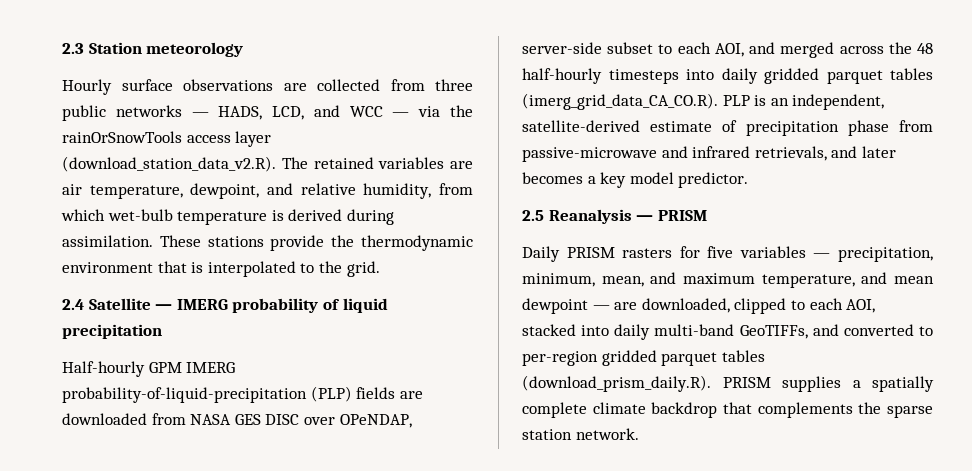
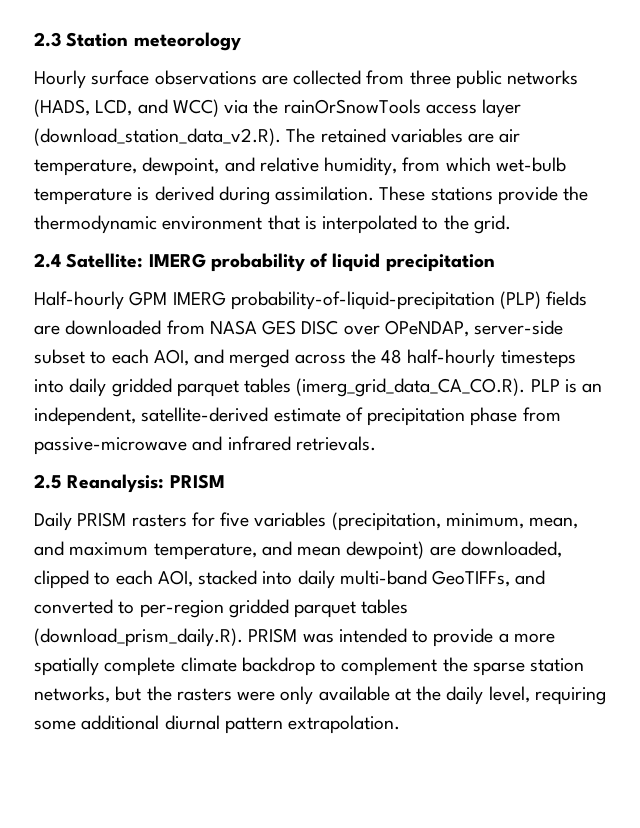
- Hourly surface observations are collected from three public networks — HADS, LCD, and WCC — via the rainOrSnowTools access layer (download_station_data_v2.R). The retained variables are air temperature, dewpoint, and relative humidity, from which wet-bulb temperature is derived during assimilation.
+ Hourly surface observations are collected from three public networks (HADS, LCD, and WCC) via the rainOrSnowTools access layer (download_station_data_v2.R). The retained variables are air temperature, dewpoint, and relative humidity, from which wet-bulb temperature is derived during assimilation.
- 2.4 Satellite — IMERG probability of liquid precipitation
+ 2.4 Satellite: IMERG probability of liquid precipitation
- Half-hourly GPM IMERG probability-of-liquid-precipitation (PLP) fields are downloaded from NASA GES DISC over OPeNDAP, server-side subset to each AOI, and merged across the 48 half-hourly timesteps into daily gridded parquet tables (imerg_grid_data_CA_CO.R). PLP is an independent, satellite-derived estimate of precipitation phase from passive-microwave and infrared retrievals, and later becomes a key model predictor.
+ Half-hourly GPM IMERG probability-of-liquid-precipitation (PLP) fields are downloaded from NASA GES DISC over OPeNDAP, server-side subset to each AOI, and merged across the 48 half-hourly timesteps into daily gridded parquet tables (imerg_grid_data_CA_CO.R). PLP is an independent, satellite-derived estimate of precipitation phase from passive-microwave and infrared retrievals.
- 2.5 Reanalysis — PRISM
+ 2.5 Reanalysis: PRISM
- Daily PRISM rasters for five variables — precipitation, minimum, mean, and maximum temperature, and mean dewpoint — are downloaded, clipped to each AOI, stacked into daily multi-band GeoTIFFs, and converted to per-region gridded parquet tables (download_prism_daily.R). PRISM supplies a spatially complete climate backdrop that complements the sparse station network.
+ Daily PRISM rasters for five variables (precipitation, minimum, mean, and maximum temperature, and mean dewpoint) are downloaded, clipped to each AOI, stacked into daily multi-band GeoTIFFs, and converted to per-region gridded parquet tables (download_prism_daily.R). PRISM was intended to provide a more spatially complete climate backdrop to complement the sparse station networks, but the rasters were only available at the daily level, requiring some additional diurnal pattern extrapolation.

